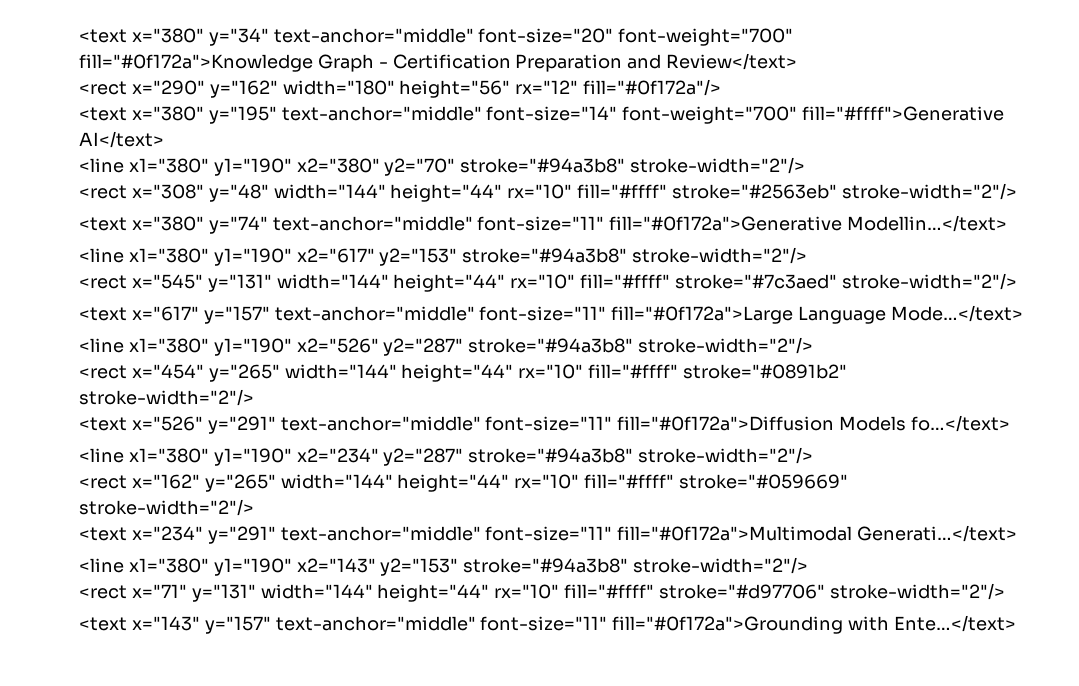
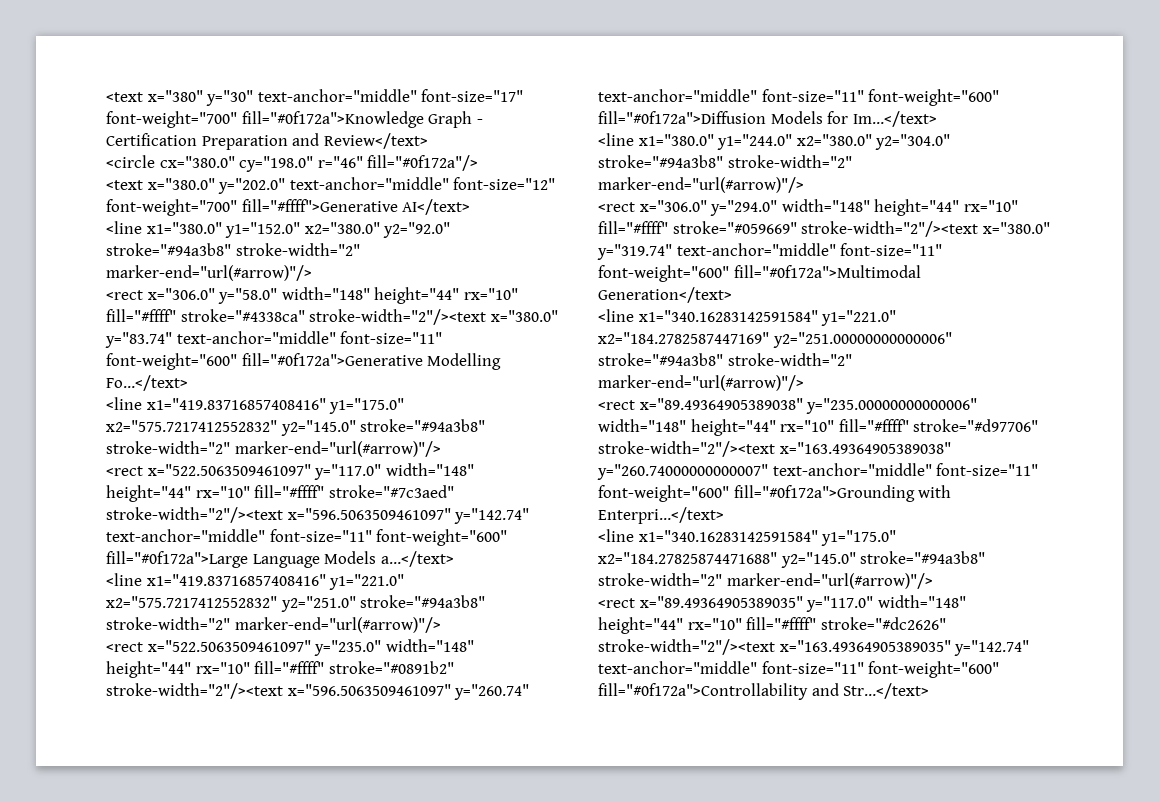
- <text x="380" y="34" text-anchor="middle" font-size="20" font-weight="700" fill="#0f172a">Knowledge Graph - Certification Preparation and Review</text>
+ <text x="380" y="30" text-anchor="middle" font-size="17" font-weight="700" fill="#0f172a">Knowledge Graph - Certification Preparation and Review</text>
- <rect x="290" y="162" width="180" height="56" rx="12" fill="#0f172a"/>
- <text x="380" y="195" text-anchor="middle" font-size="14" font-weight="700" fill="#ffff">Generative AI</text>
- <line x1="380" y1="190" x2="380" y2="70" stroke="#94a3b8" stroke-width="2"/>
- <rect x="308" y="48" width="144" height="44" rx="10" fill="#ffff" stroke="#2563eb" stroke-width="2"/>
- <text x="380" y="74" text-anchor="middle" font-size="11" fill="#0f172a">Generative Modellin…</text>
- <line x1="380" y1="190" x2="617" y2="153" stroke="#94a3b8" stroke-width="2"/>
- <rect x="545" y="131" width="144" height="44" rx="10" fill="#ffff" stroke="#7c3aed" stroke-width="2"/>
- <text x="617" y="157" text-anchor="middle" font-size="11" fill="#0f172a">Large Language Mode…</text>
- <line x1="380" y1="190" x2="526" y2="287" stroke="#94a3b8" stroke-width="2"/>
- <rect x="454" y="265" width="144" height="44" rx="10" fill="#ffff" stroke="#0891b2" stroke-width="2"/>
- <text x="526" y="291" text-anchor="middle" font-size="11" fill="#0f172a">Diffusion Models fo…</text>
- <line x1="380" y1="190" x2="234" y2="287" stroke="#94a3b8" stroke-width="2"/>
- <rect x="162" y="265" width="144" height="44" rx="10" fill="#ffff" stroke="#059669" stroke-width="2"/>
- <text x="234" y="291" text-anchor="middle" font-size="11" fill="#0f172a">Multimodal Generati…</text>
- <line x1="380" y1="190" x2="143" y2="153" stroke="#94a3b8" stroke-width="2"/>
- <rect x="71" y="131" width="144" height="44" rx="10" fill="#ffff" stroke="#d97706" stroke-width="2"/>
- <text x="143" y="157" text-anchor="middle" font-size="11" fill="#0f172a">Grounding with Ente…</text>
+ <circle cx="380.0" cy="198.0" r="46" fill="#0f172a"/>
+ <text x="380.0" y="202.0" text-anchor="middle" font-size="12" font-weight="700" fill="#ffff">Generative AI</text>
+ <line x1="380.0" y1="152.0" x2="380.0" y2="92.0" stroke="#94a3b8" stroke-width="2" marker-end="url(#arrow)"/>
+ <rect x="306.0" y="58.0" width="148" height="44" rx="10" fill="#ffff" stroke="#4338ca" stroke-width="2"/><text x="380.0" y="83.74" text-anchor="middle" font-size="11" font-weight="600" fill="#0f172a">Generative Modelling Fo…</text>
+ <line x1="419.83716857408416" y1="175.0" x2="575.7217412552832" y2="145.0" stroke="#94a3b8" stroke-width="2" marker-end="url(#arrow)"/>
+ <rect x="522.5063509461097" y="117.0" width="148" height="44" rx="10" fill="#ffff" stroke="#7c3aed" stroke-width="2"/><text x="596.5063509461097" y="142.74" text-anchor="middle" font-size="11" font-weight="600" fill="#0f172a">Large Language Models a…</text>
+ <line x1="419.83716857408416" y1="221.0" x2="575.7217412552832" y2="251.0" stroke="#94a3b8" stroke-width="2" marker-end="url(#arrow)"/>
+ <rect x="522.5063509461097" y="235.0" width="148" height="44" rx="10" fill="#ffff" stroke="#0891b2" stroke-width="2"/><text x="596.5063509461097" y="260.74" text-anchor="middle" font-size="11" font-weight="600" fill="#0f172a">Diffusion Models for Im…</text>
+ <line x1="380.0" y1="244.0" x2="380.0" y2="304.0" stroke="#94a3b8" stroke-width="2" marker-end="url(#arrow)"/>
+ <rect x="306.0" y="294.0" width="148" height="44" rx="10" fill="#ffff" stroke="#059669" stroke-width="2"/><text x="380.0" y="319.74" text-anchor="middle" font-size="11" font-weight="600" fill="#0f172a">Multimodal Generation</text>
+ <line x1="340.16283142591584" y1="221.0" x2="184.2782587447169" y2="251.00000000000006" stroke="#94a3b8" stroke-width="2" marker-end="url(#arrow)"/>
+ <rect x="89.49364905389038" y="235.00000000000006" width="148" height="44" rx="10" fill="#ffff" stroke="#d97706" stroke-width="2"/><text x="163.49364905389038" y="260.74000000000007" text-anchor="middle" font-size="11" font-weight="600" fill="#0f172a">Grounding with Enterpri…</text>
+ <line x1="340.16283142591584" y1="175.0" x2="184.27825874471688" y2="145.0" stroke="#94a3b8" stroke-width="2" marker-end="url(#arrow)"/>
+ <rect x="89.49364905389035" y="117.0" width="148" height="44" rx="10" fill="#ffff" stroke="#dc2626" stroke-width="2"/><text x="163.49364905389035" y="142.74" text-anchor="middle" font-size="11" font-weight="600" fill="#0f172a">Controllability and Str…</text>

